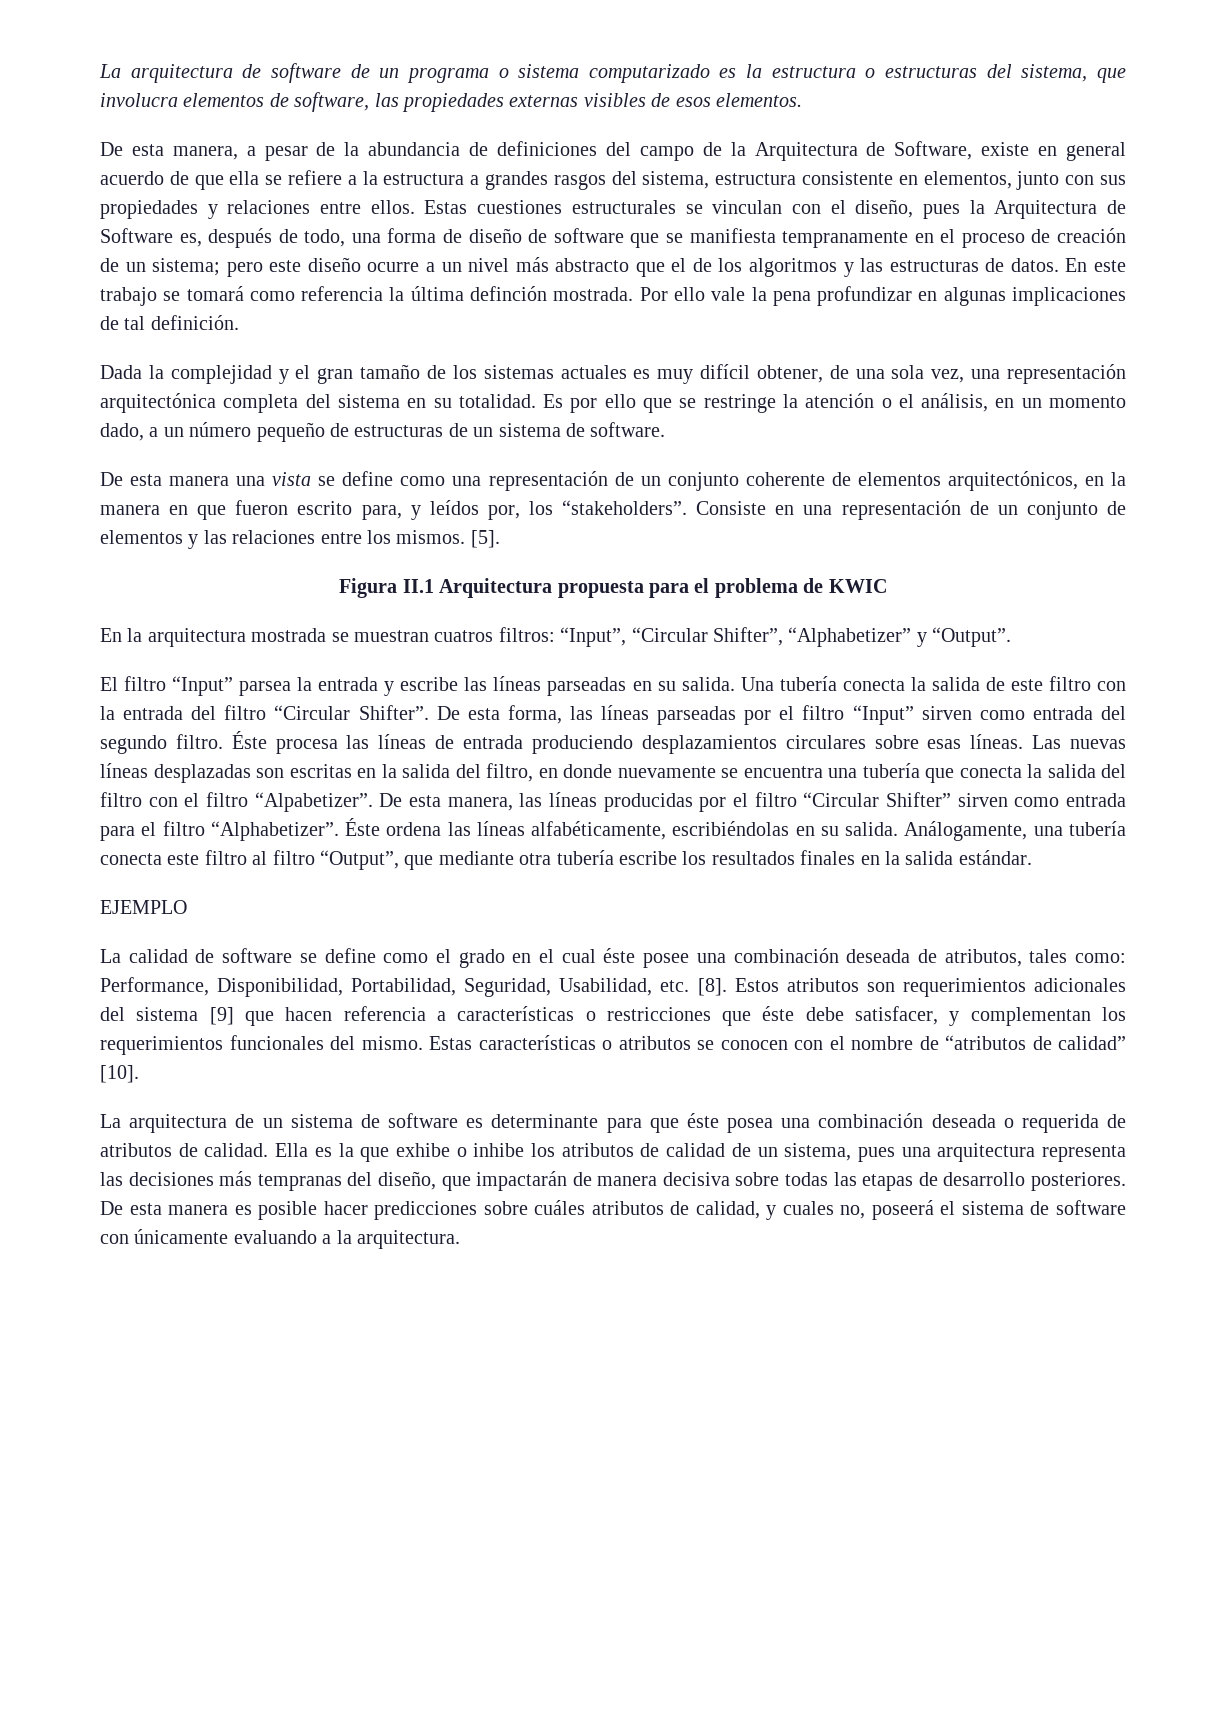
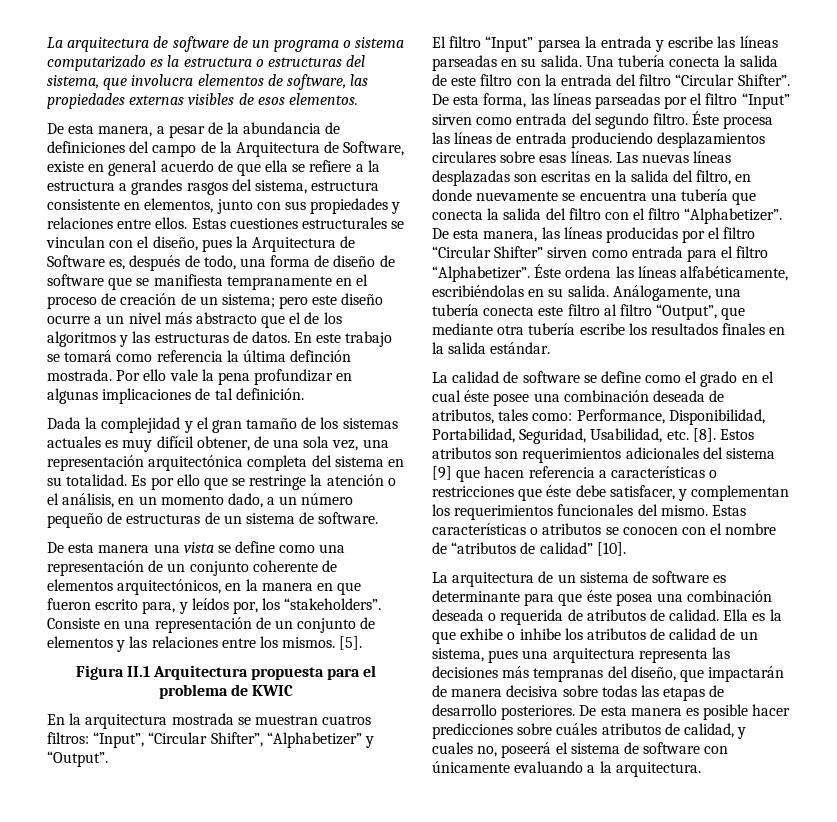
- Las nuevas líneas desplazadas son escritas en la salida del filtro, en donde nuevamente se encuentra una tubería que conecta la salida del filtro con el filtro “Alpabetizer”.
+ Las nuevas líneas desplazadas son escritas en la salida del filtro, en donde nuevamente se encuentra una tubería que conecta la salida del filtro con el filtro “Alphabetizer”.
- EJEMPLO

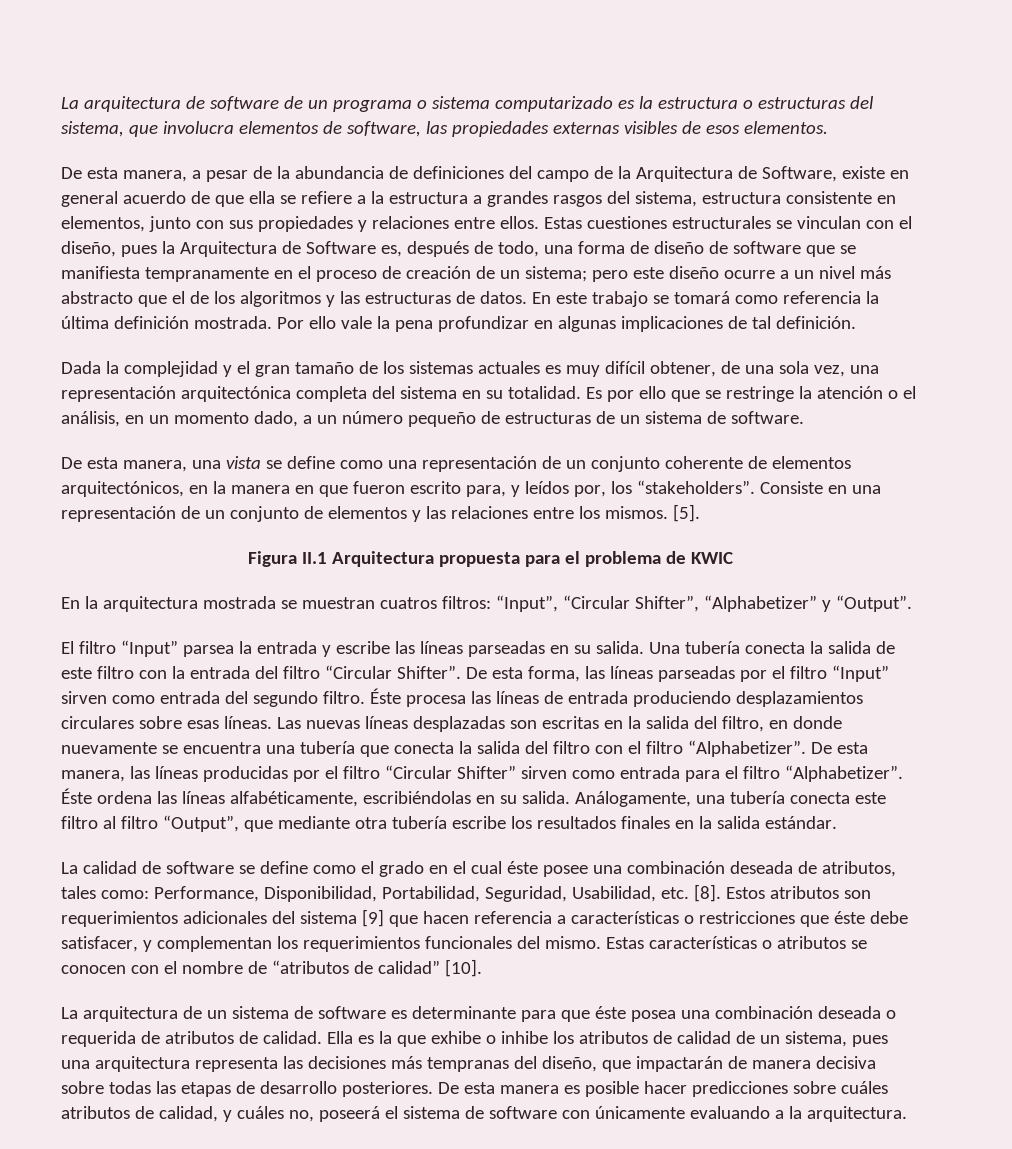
- En este trabajo se tomará como referencia la última definción mostrada.
+ En este trabajo se tomará como referencia la última definición mostrada.
- De esta manera una vista se define como una representación de un conjunto coherente de elementos arquitectónicos, en la manera en que fueron escrito para, y leídos por, los “stakeholders”.
+ De esta manera, una vista se define como una representación de un conjunto coherente de elementos arquitectónicos, en la manera en que fueron escrito para, y leídos por, los “stakeholders”.
- De esta manera es posible hacer predicciones sobre cuáles atributos de calidad, y cuales no, poseerá el sistema de software con únicamente evaluando a la arquitectura.
+ De esta manera es posible hacer predicciones sobre cuáles atributos de calidad, y cuáles no, poseerá el sistema de software con únicamente evaluando a la arquitectura.

